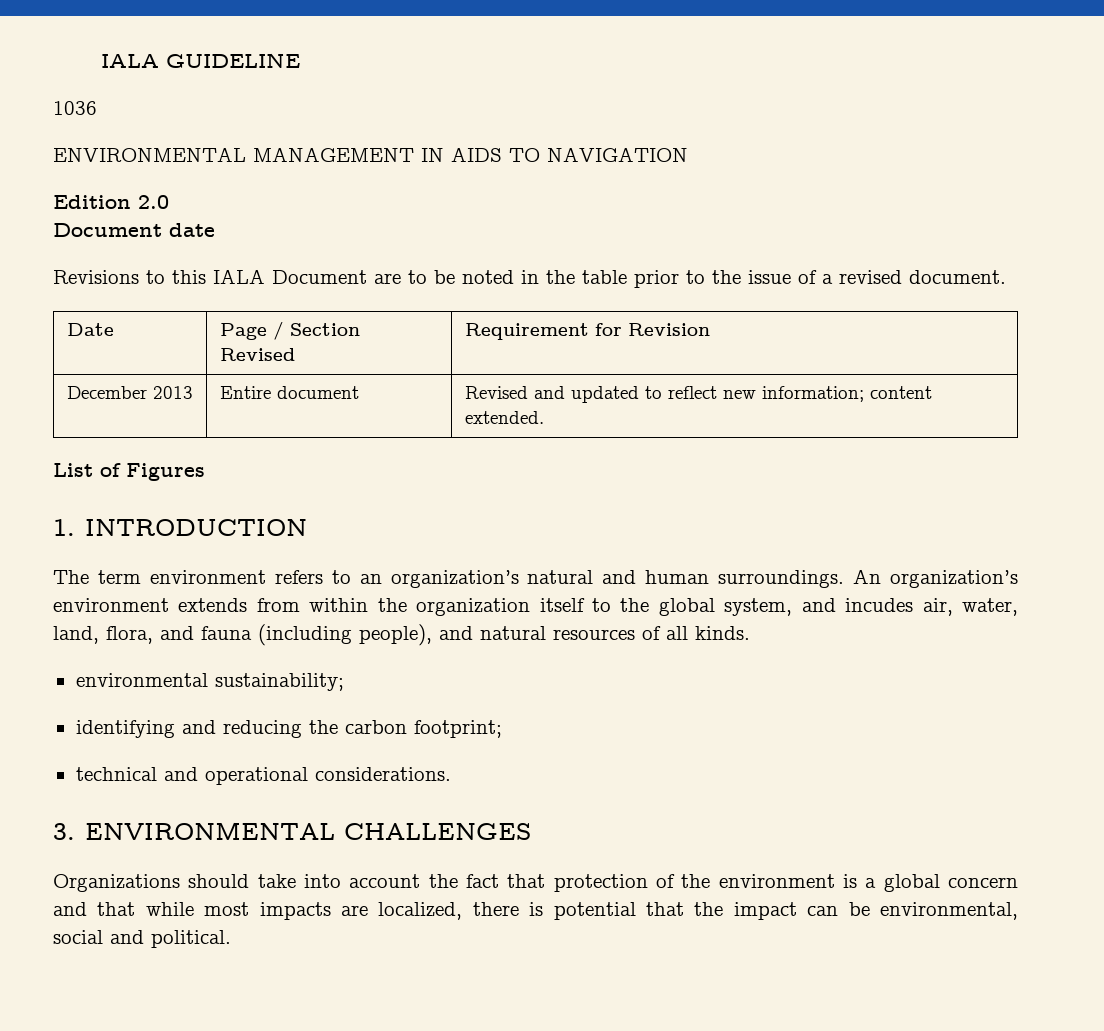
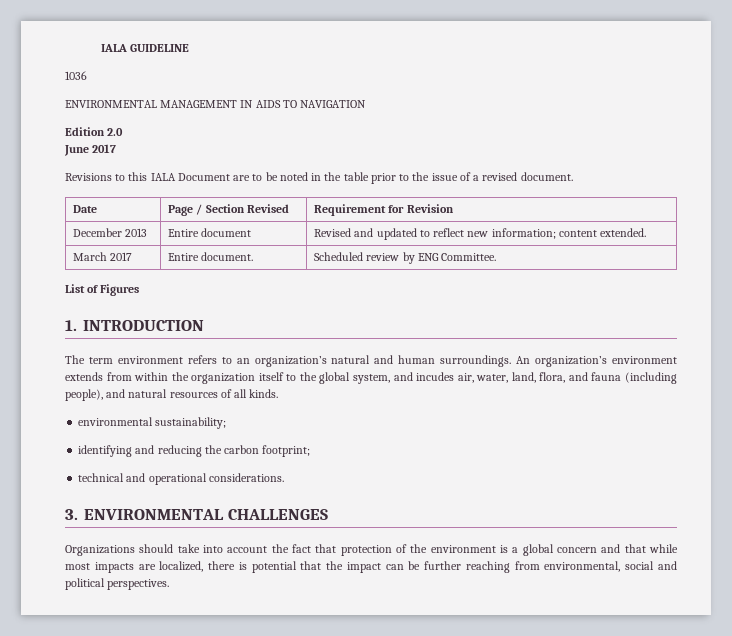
- Document date
+ June 2017
+ March 2017 | Entire document. | Scheduled review by ENG Committee.
- Organizations should take into account the fact that protection of the environment is a global concern and that while most impacts are localized, there is potential that the impact can be environmental, social and political.
+ Organizations should take into account the fact that protection of the environment is a global concern and that while most impacts are localized, there is potential that the impact can be further reaching from environmental, social and political perspectives.

